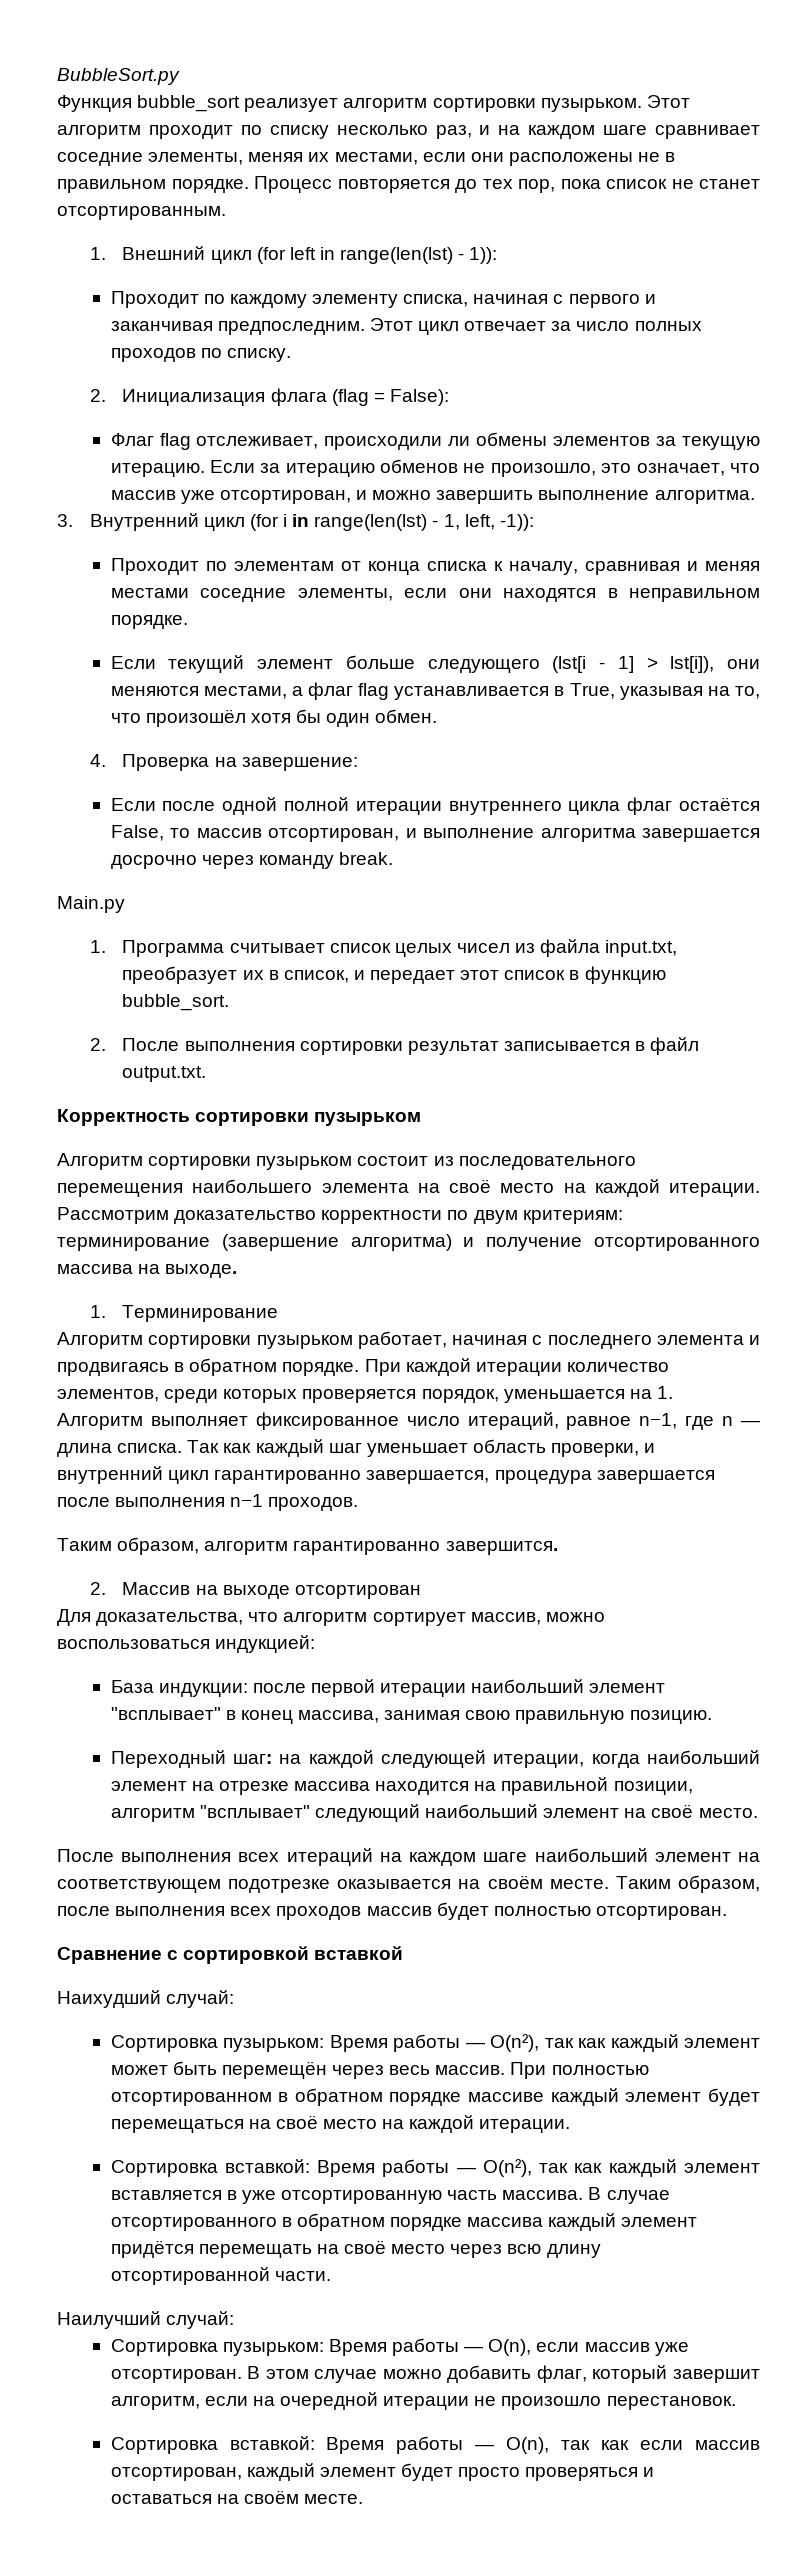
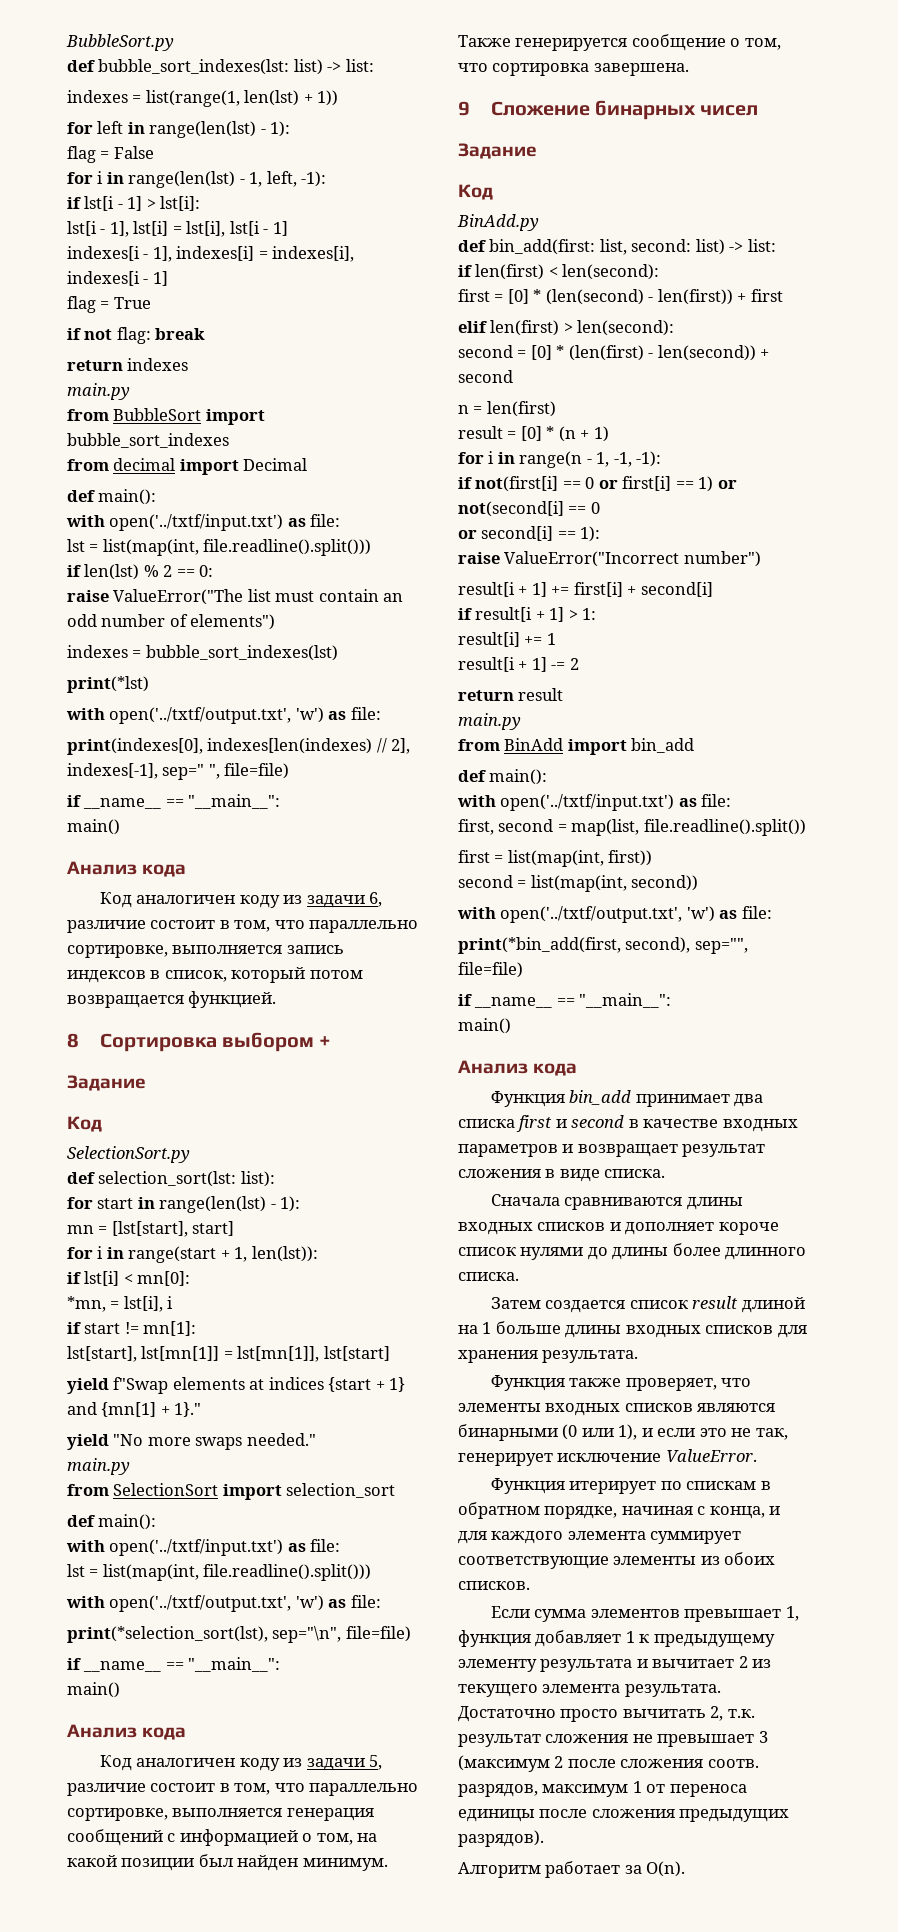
- Функция bubble_sort реализует алгоритм сортировки пузырьком. Этот алгоритм проходит по списку несколько раз, и на каждом шаге сравнивает соседние элементы, меняя их местами, если они расположены не в правильном порядке. Процесс повторяется до тех пор, пока список не станет отсортированным.
- 1. Внешний цикл (for left in range(len(lst) - 1)):
- Проходит по каждому элементу списка, начиная с первого и заканчивая предпоследним. Этот цикл отвечает за число полных проходов по списку.
- 2. Инициализация флага (flag = False):
- Флаг flag отслеживает, происходили ли обмены элементов за текущую итерацию. Если за итерацию обменов не произошло, это означает, что массив уже отсортирован, и можно завершить выполнение алгоритма.
- 3. Внутренний цикл (for i in range(len(lst) - 1, left, -1)):
- Проходит по элементам от конца списка к началу, сравнивая и меняя местами соседние элементы, если они находятся в неправильном порядке.
- Если текущий элемент больше следующего (lst[i - 1] > lst[i]), они меняются местами, а флаг flag устанавливается в True, указывая на то, что произошёл хотя бы один обмен.
- 4. Проверка на завершение:
- Если после одной полной итерации внутреннего цикла флаг остаётся False, то массив отсортирован, и выполнение алгоритма завершается досрочно через команду break.
- Main.py
- 1. Программа считывает список целых чисел из файла input.txt, преобразует их в список, и передает этот список в функцию bubble_sort.
- 2. После выполнения сортировки результат записывается в файл output.txt.
- Корректность сортировки пузырьком
- Алгоритм сортировки пузырьком состоит из последовательного перемещения наибольшего элемента на своё место на каждой итерации. Рассмотрим доказательство корректности по двум критериям: терминирование (завершение алгоритма) и получение отсортированного массива на выходе.
- 1. Терминирование
- Алгоритм сортировки пузырьком работает, начиная с последнего элемента и продвигаясь в обратном порядке. При каждой итерации количество элементов, среди которых проверяется порядок, уменьшается на 1. Алгоритм выполняет фиксированное число итераций, равное n−1, где n — длина списка. Так как каждый шаг уменьшает область проверки, и внутренний цикл гарантированно завершается, процедура завершается после выполнения n−1 проходов.
- Таким образом, алгоритм гарантированно завершится.
- 2. Массив на выходе отсортирован
- Для доказательства, что алгоритм сортирует массив, можно воспользоваться индукцией:
- База индукции: после первой итерации наибольший элемент "всплывает" в конец массива, занимая свою правильную позицию.
- Переходный шаг: на каждой следующей итерации, когда наибольший элемент на отрезке массива находится на правильной позиции, алгоритм "всплывает" следующий наибольший элемент на своё место.
- После выполнения всех итераций на каждом шаге наибольший элемент на соответствующем подотрезке оказывается на своём месте. Таким образом, после выполнения всех проходов массив будет полностью отсортирован.
- Сравнение с сортировкой вставкой
- Наихудший случай:
- Сортировка пузырьком: Время работы — O(n²), так как каждый элемент может быть перемещён через весь массив. При полностью отсортированном в обратном порядке массиве каждый элемент будет перемещаться на своё место на каждой итерации.
- Сортировка вставкой: Время работы — O(n²), так как каждый элемент вставляется в уже отсортированную часть массива. В случае отсортированного в обратном порядке массива каждый элемент придётся перемещать на своё место через всю длину отсортированной части.
- Наилучший случай:
- Сортировка пузырьком: Время работы — O(n), если массив уже отсортирован. В этом случае можно добавить флаг, который завершит алгоритм, если на очередной итерации не произошло перестановок.
- Сортировка вставкой: Время работы — O(n), так как если массив отсортирован, каждый элемент будет просто проверяться и оставаться на своём месте.
+ def bubble_sort_indexes(lst: list) -> list:
+ indexes = list(range(1, len(lst) + 1))
+ for left in range(len(lst) - 1):
+ flag = False
+ for i in range(len(lst) - 1, left, -1):
+ if lst[i - 1] > lst[i]:
+ lst[i - 1], lst[i] = lst[i], lst[i - 1]
+ indexes[i - 1], indexes[i] = indexes[i], indexes[i - 1]
+ flag = True
+ if not flag: break
+ return indexes
+ main.py
+ from BubbleSort import bubble_sort_indexes
+ from decimal import Decimal
+ def main():
+ with open('../txtf/input.txt') as file:
+ lst = list(map(int, file.readline().split()))
+ if len(lst) % 2 == 0:
+ raise ValueError("The list must contain an odd number of elements")
+ indexes = bubble_sort_indexes(lst)
+ print(*lst)
+ with open('../txtf/output.txt', 'w') as file:
+ print(indexes[0], indexes[len(indexes) // 2], indexes[-1], sep=" ", file=file)
+ if __name__ == "__main__":
+ main()
+ Анализ кода
+ Код аналогичен коду из задачи 6, различие состоит в том, что параллельно сортировке, выполняется запись индексов в список, который потом возвращается функцией.
+ 8 Сортировка выбором +
+ Задание
+ Код
+ SelectionSort.py
+ def selection_sort(lst: list):
+ for start in range(len(lst) - 1):
+ mn = [lst[start], start]
+ for i in range(start + 1, len(lst)):
+ if lst[i] < mn[0]:
+ *mn, = lst[i], i
+ if start != mn[1]:
+ lst[start], lst[mn[1]] = lst[mn[1]], lst[start]
+ yield f"Swap elements at indices {start + 1} and {mn[1] + 1}."
+ yield "No more swaps needed."
+ main.py
+ from SelectionSort import selection_sort
+ def main():
+ with open('../txtf/input.txt') as file:
+ lst = list(map(int, file.readline().split()))
+ with open('../txtf/output.txt', 'w') as file:
+ print(*selection_sort(lst), sep="\n", file=file)
+ if __name__ == "__main__":
+ main()
+ Анализ кода
+ Код аналогичен коду из задачи 5, различие состоит в том, что параллельно сортировке, выполняется генерация сообщений с информацией о том, на какой позиции был найден минимум. Также генерируется сообщение о том, что сортировка завершена.
+ 9 Сложение бинарных чисел
+ Задание
+ Код
+ BinAdd.py
+ def bin_add(first: list, second: list) -> list:
+ if len(first) < len(second):
+ first = [0] * (len(second) - len(first)) + first
+ elif len(first) > len(second):
+ second = [0] * (len(first) - len(second)) + second
+ n = len(first)
+ result = [0] * (n + 1)
+ for i in range(n - 1, -1, -1):
+ if not(first[i] == 0 or first[i] == 1) or not(second[i] == 0
+ or second[i] == 1):
+ raise ValueError("Incorrect number")
+ result[i + 1] += first[i] + second[i]
+ if result[i + 1] > 1:
+ result[i] += 1
+ result[i + 1] -= 2
+ return result
+ main.py
+ from BinAdd import bin_add
+ def main():
+ with open('../txtf/input.txt') as file:
+ first, second = map(list, file.readline().split())
+ first = list(map(int, first))
+ second = list(map(int, second))
+ with open('../txtf/output.txt', 'w') as file:
+ print(*bin_add(first, second), sep="", file=file)
+ if __name__ == "__main__":
+ main()
+ Анализ кода
+ Функция bin_add принимает два списка first и second в качестве входных параметров и возвращает результат сложения в виде списка.
+ Cначала сравниваются длины входных списков и дополняет короче список нулями до длины более длинного списка.
+ Затем создается список result длиной на 1 больше длины входных списков для хранения результата.
+ Функция также проверяет, что элементы входных списков являются бинарными (0 или 1), и если это не так, генерирует исключение ValueError.
+ Функция итерирует по спискам в обратном порядке, начиная с конца, и для каждого элемента суммирует соответствующие элементы из обоих списков.
+ Если сумма элементов превышает 1, функция добавляет 1 к предыдущему элементу результата и вычитает 2 из текущего элемента результата. Достаточно просто вычитать 2, т.к. результат сложения не превышает 3 (максимум 2 после сложения соотв. разрядов, максимум 1 от переноса единицы после сложения предыдущих разрядов).
+ Алгоритм работает за O(n).

